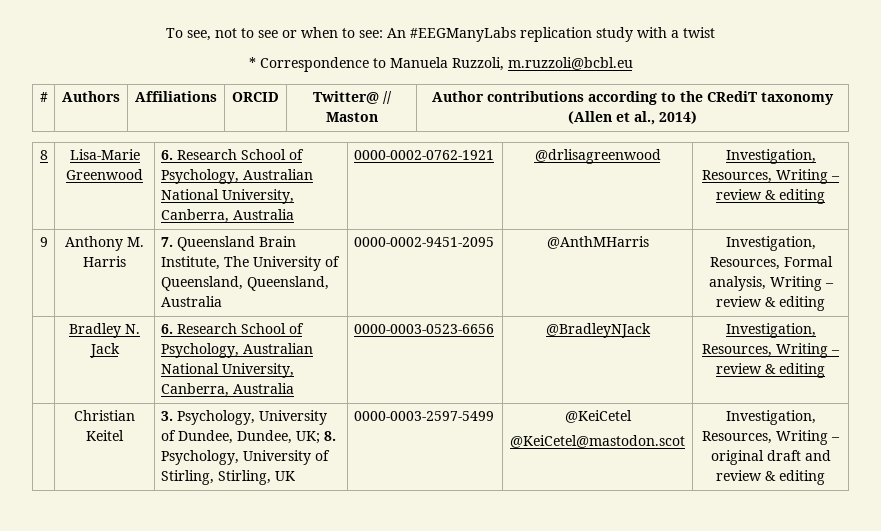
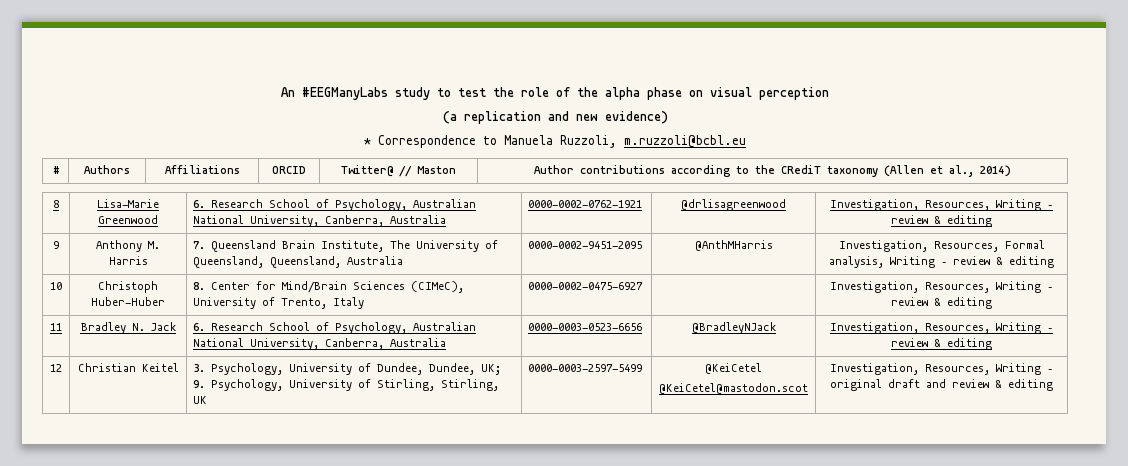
- To see, not to see or when to see: An #EEGManyLabs replication study with a twist
+ An #EEGManyLabs study to test the role of the alpha phase on visual perception
+ (a replication and new evidence)
- | Bradley N. Jack | 6. Research School of Psychology, Australian National University, Canberra, Australia | 0000-0003-0523-6656 | @BradleyNJack | Investigation, Resources, Writing – review & editing
+ 10 | Christoph Huber-Huber | 8. Center for Mind/Brain Sciences (CIMeC), University of Trento, Italy | 0000-0002-0475-6927 | | Investigation, Resources, Writing – review & editing
+ 11 | Bradley N. Jack | 6. Research School of Psychology, Australian National University, Canberra, Australia | 0000-0003-0523-6656 | @BradleyNJack | Investigation, Resources, Writing – review & editing
- | Christian Keitel | 3. Psychology, University of Dundee, Dundee, UK; 8. Psychology, University of Stirling, Stirling, UK | 0000-0003-2597-5499 | @KeiCetel
+ 12 | Christian Keitel | 3. Psychology, University of Dundee, Dundee, UK; 9. Psychology, University of Stirling, Stirling, UK | 0000-0003-2597-5499 | @KeiCetel

